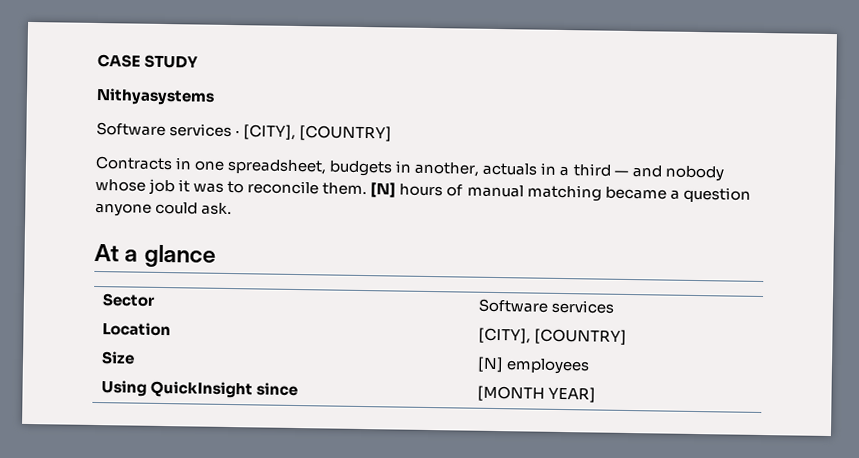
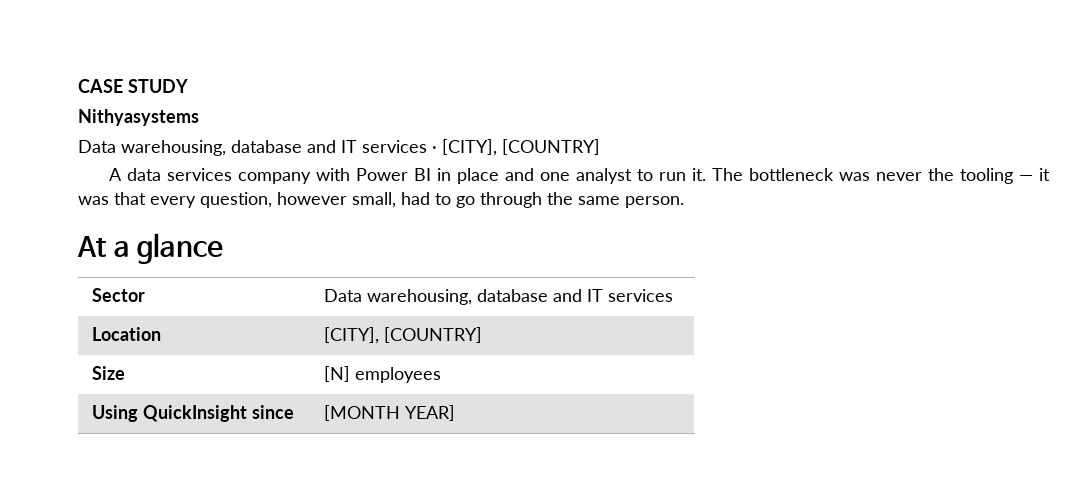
- Software services · [CITY], [COUNTRY]
+ Data warehousing, database and IT services · [CITY], [COUNTRY]
- Contracts in one spreadsheet, budgets in another, actuals in a third — and nobody whose job it was to reconcile them. [N] hours of manual matching became a question anyone could ask.
+ A data services company with Power BI in place and one analyst to run it. The bottleneck was never the tooling — it was that every question, however small, had to go through the same person.
- Sector | Software services
+ Sector | Data warehousing, database and IT services

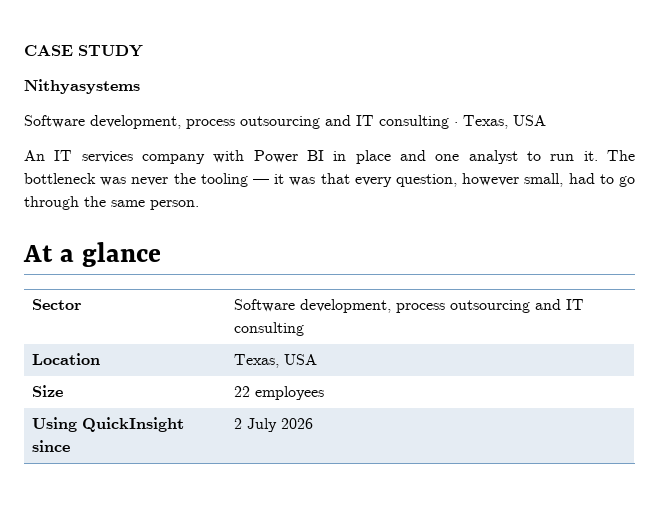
- Data warehousing, database and IT services · [CITY], [COUNTRY]
- A data services company with Power BI in place and one analyst to run it.
+ Software development, process outsourcing and IT consulting · Texas, USA
+ An IT services company with Power BI in place and one analyst to run it.
- Sector | Data warehousing, database and IT services
+ Sector | Software development, process outsourcing and IT consulting
- Location | [CITY], [COUNTRY]
+ Location | Texas, USA
- Size | [N] employees
+ Size | 22 employees
- Using QuickInsight since | [MONTH YEAR]
+ Using QuickInsight since | 2 July 2026

